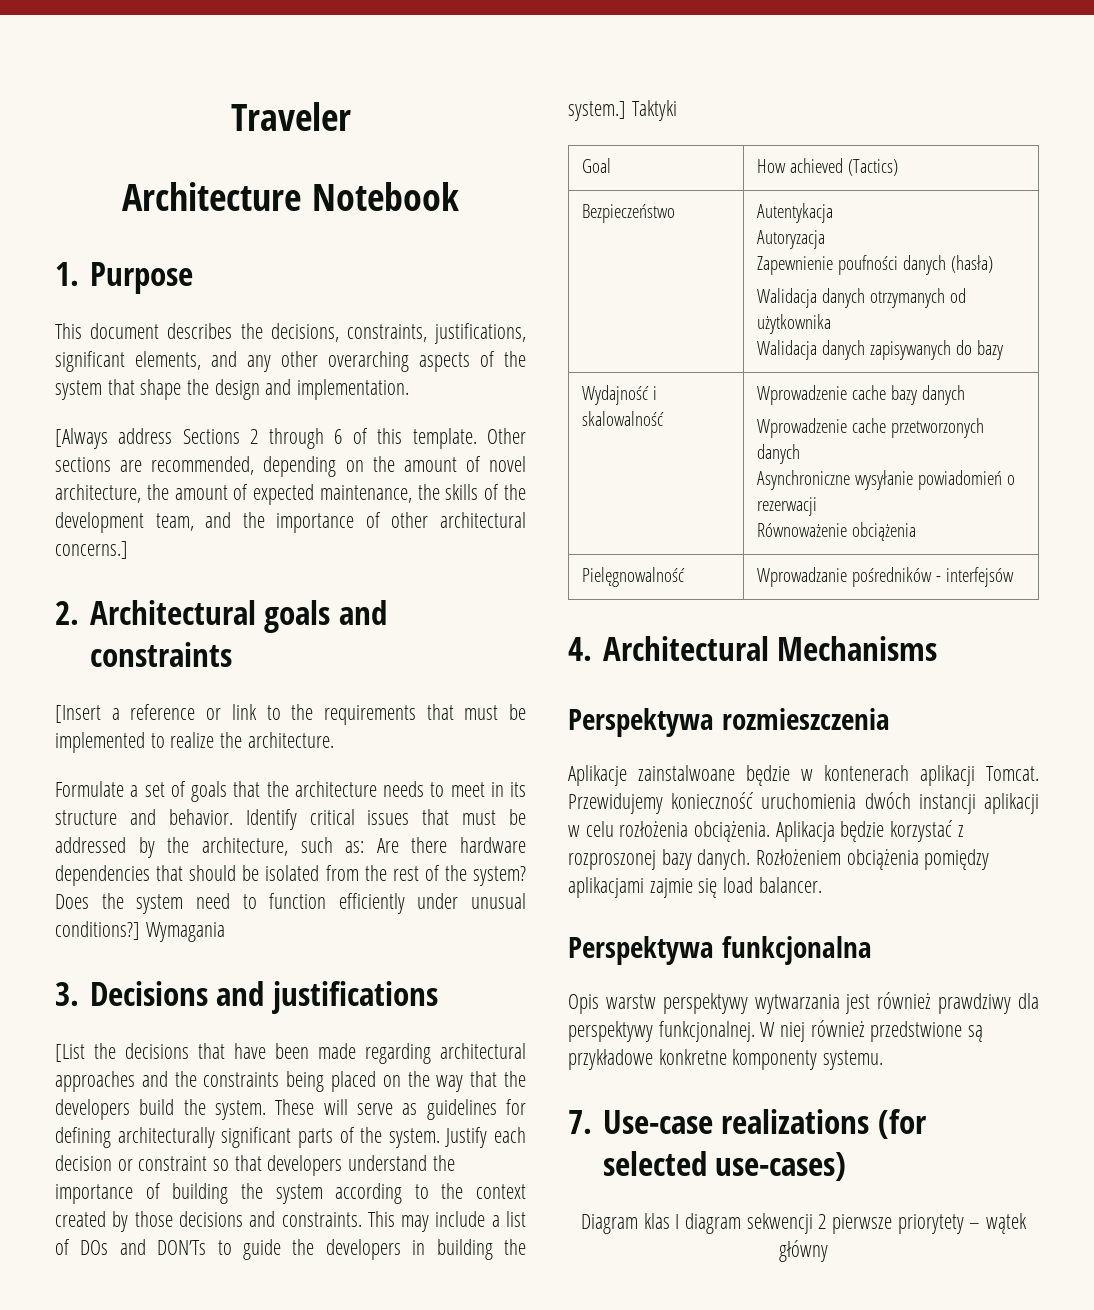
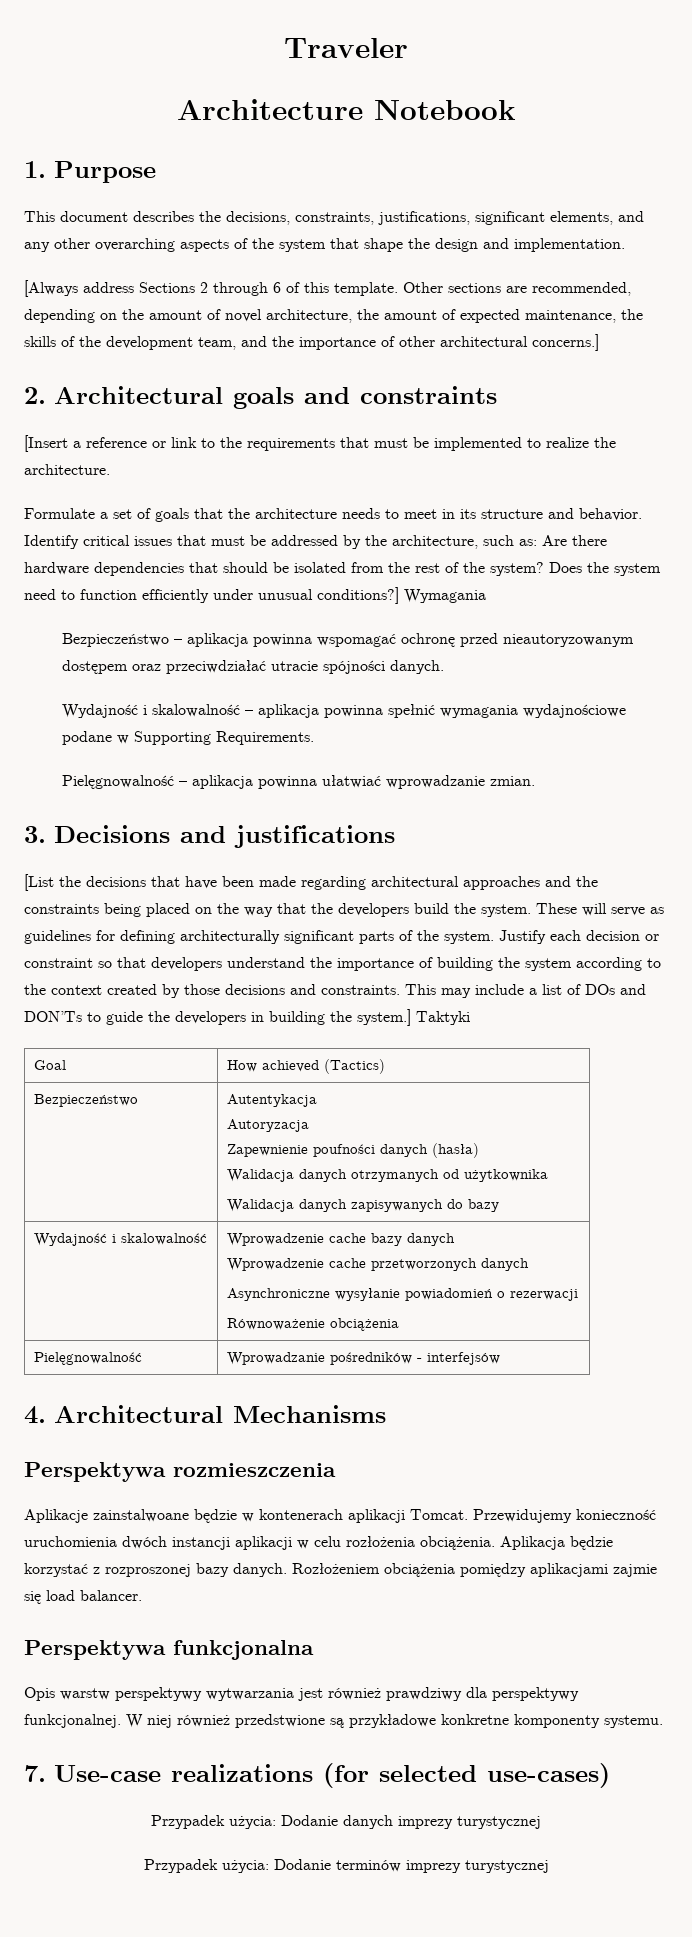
+ Bezpieczeństwo – aplikacja powinna wspomagać ochronę przed nieautoryzowanym dostępem oraz przeciwdziałać utracie spójności danych.
+ Wydajność i skalowalność – aplikacja powinna spełnić wymagania wydajnościowe podane w Supporting Requirements.
+ Pielęgnowalność – aplikacja powinna ułatwiać wprowadzanie zmian.
- Diagram klas I diagram sekwencji 2 pierwsze priorytety – wątek główny
+ Przypadek użycia: Dodanie danych imprezy turystycznej
+ Przypadek użycia: Dodanie terminów imprezy turystycznej

